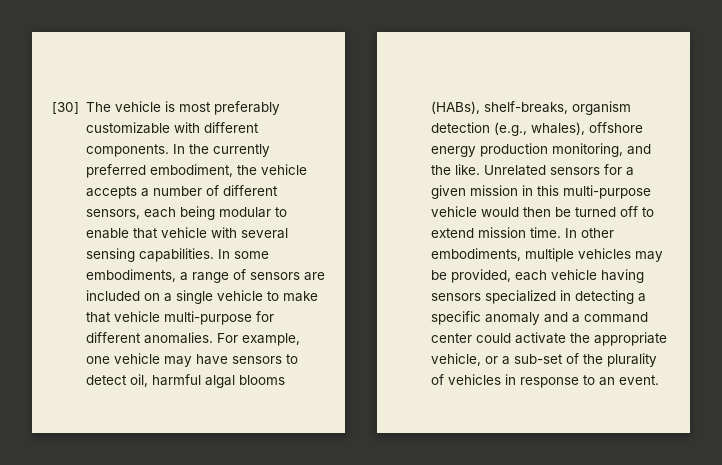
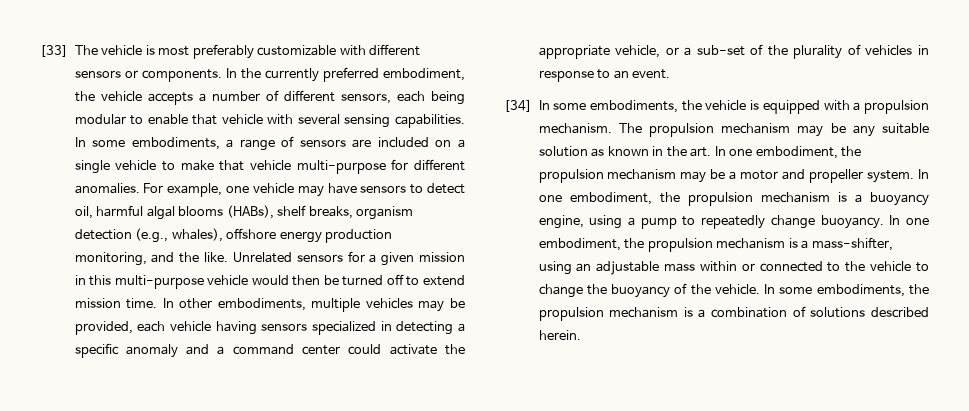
- [30] The vehicle is most preferably customizable with different components.
+ [33] The vehicle is most preferably customizable with different sensors or components.
- For example, one vehicle may have sensors to detect oil, harmful algal blooms (HABs), shelf-breaks, organism detection (e.g., whales), offshore energy production monitoring, and the like.
+ For example, one vehicle may have sensors to detect oil, harmful algal blooms (HABs), shelf breaks, organism detection (e.g., whales), offshore energy production monitoring, and the like.
+ [34] In some embodiments, the vehicle is equipped with a propulsion mechanism. The propulsion mechanism may be any suitable solution as known in the art. In one embodiment, the propulsion mechanism may be a motor and propeller system. In one embodiment, the propulsion mechanism is a buoyancy engine, using a pump to repeatedly change buoyancy. In one embodiment, the propulsion mechanism is a mass-shifter, using an adjustable mass within or connected to the vehicle to change the buoyancy of the vehicle. In some embodiments, the propulsion mechanism is a combination of solutions described herein.

